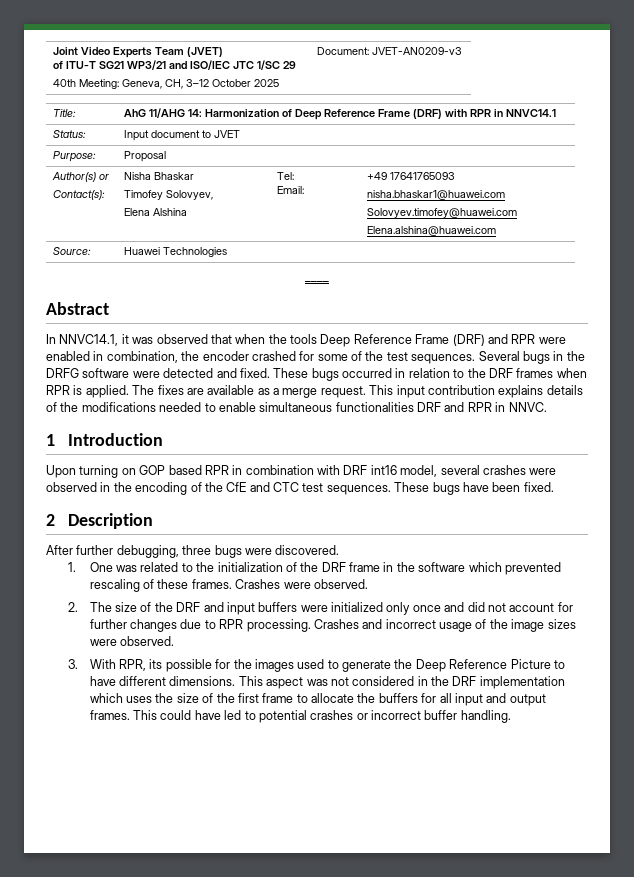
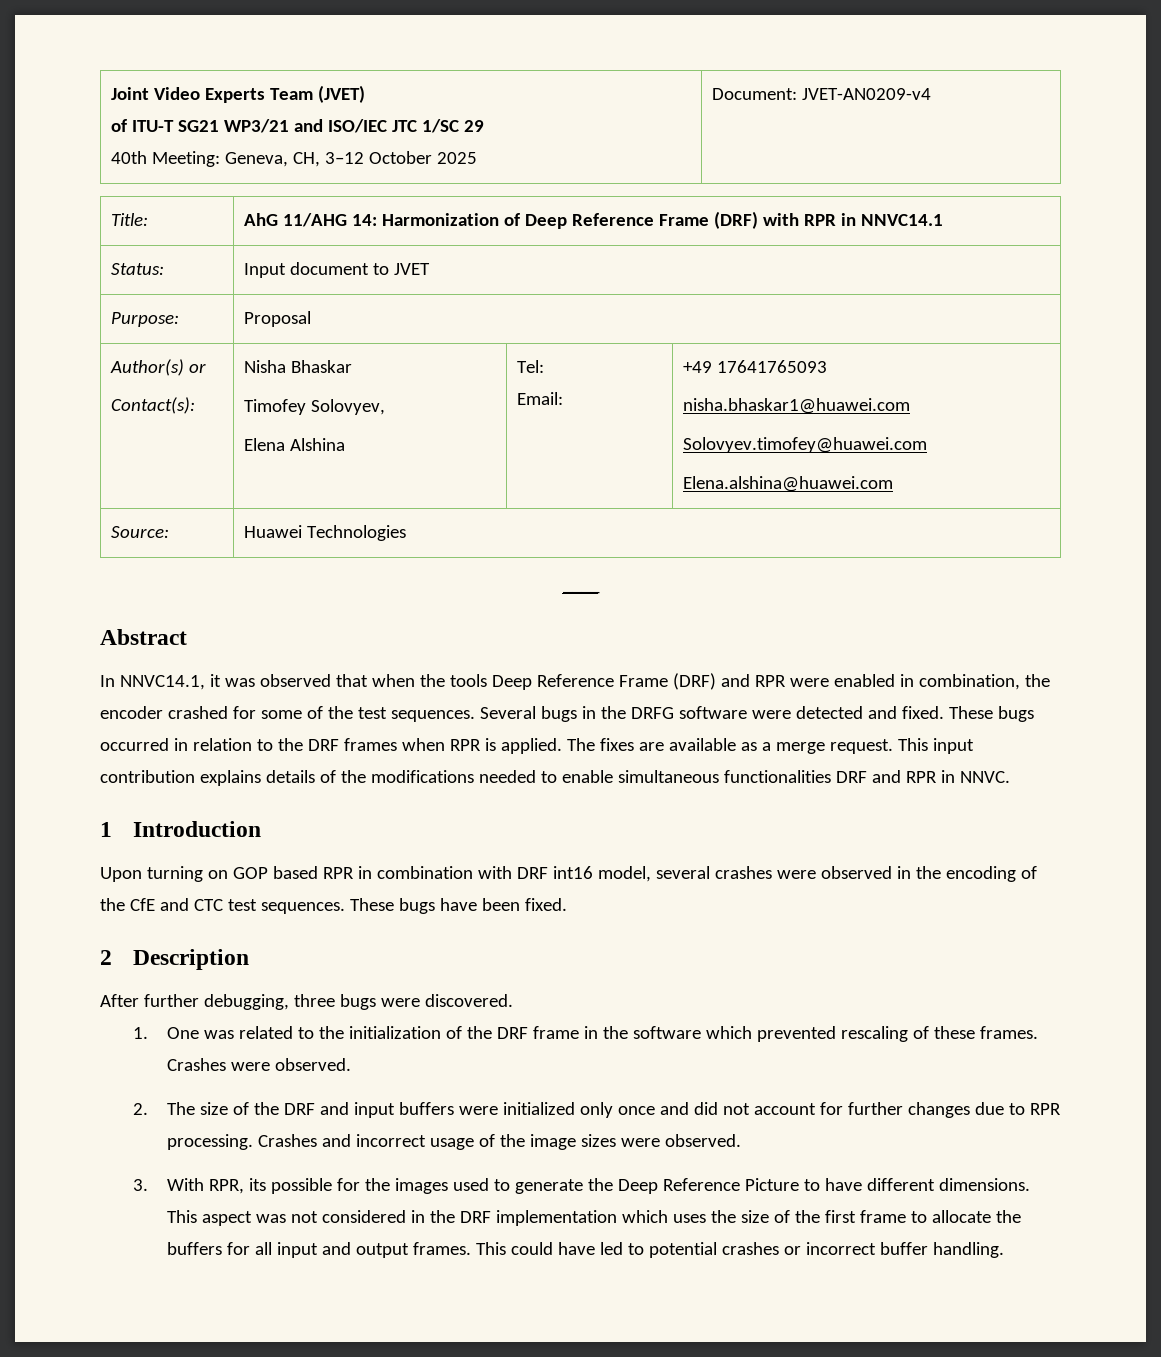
  Joint Video Experts Team (JVET)
  of ITU-T SG21 WP3/21 and ISO/IEC JTC 1/SC 29
- 40th Meeting: Geneva, CH, 3–12 October 2025 | Document: JVET-AN0209-v3
+ 40th Meeting: Geneva, CH, 3–12 October 2025 | Document: JVET-AN0209-v4

